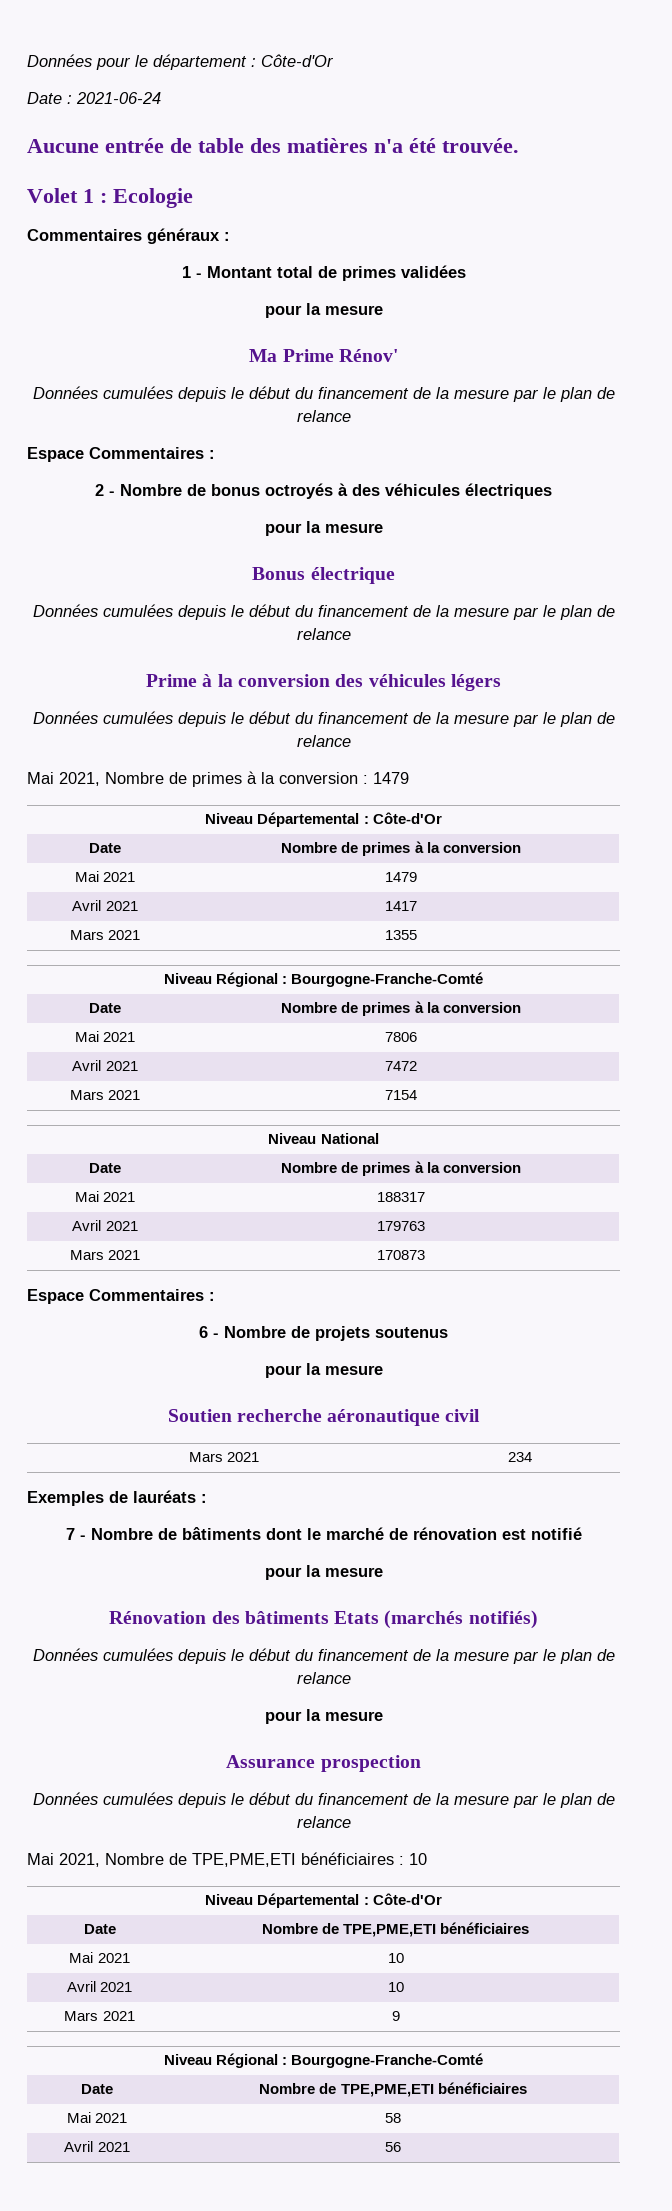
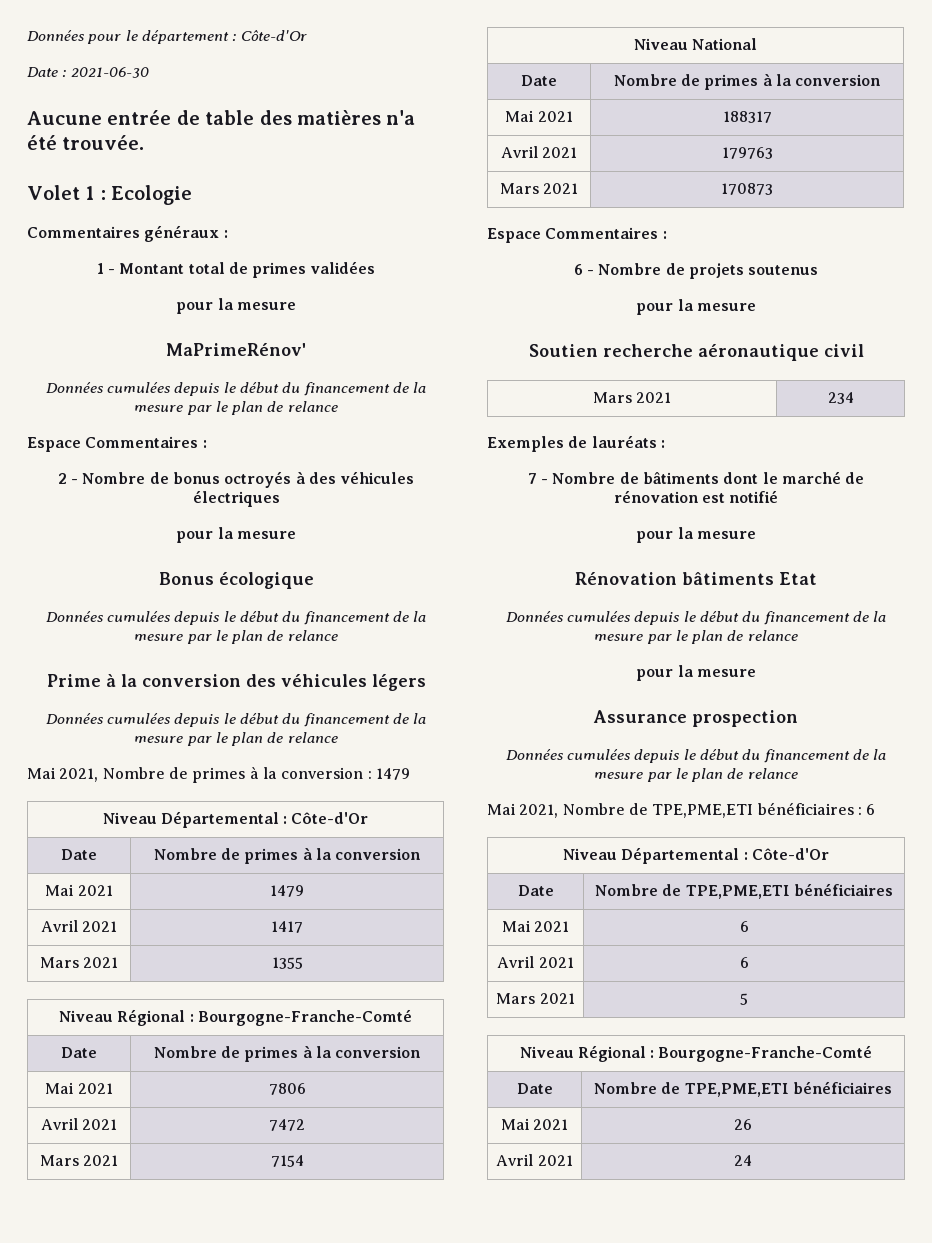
- Date : 2021-06-24
+ Date : 2021-06-30
- Ma Prime Rénov'
+ MaPrimeRénov'
- Bonus électrique
+ Bonus écologique
- Rénovation des bâtiments Etats (marchés notifiés)
+ Rénovation bâtiments Etat
- Mai 2021, Nombre de TPE,PME,ETI bénéficiaires : 10
+ Mai 2021, Nombre de TPE,PME,ETI bénéficiaires : 6
- Mai 2021 | 10
- Avril 2021 | 10
- Mars 2021 | 9
+ Mai 2021 | 6
+ Avril 2021 | 6
+ Mars 2021 | 5
- Mai 2021 | 58
- Avril 2021 | 56
+ Mai 2021 | 26
+ Avril 2021 | 24

